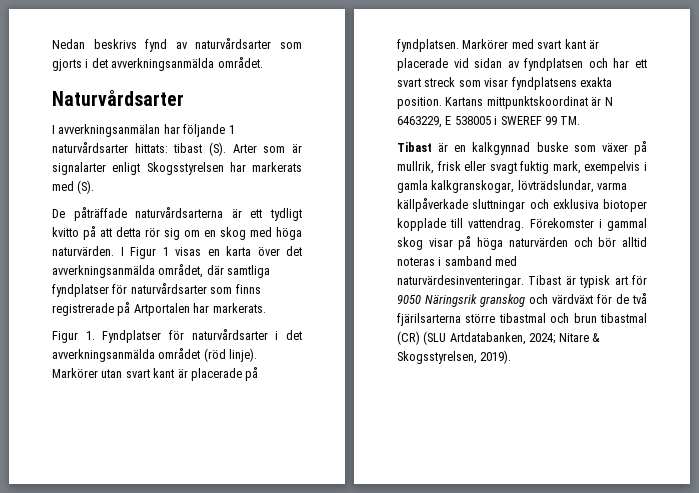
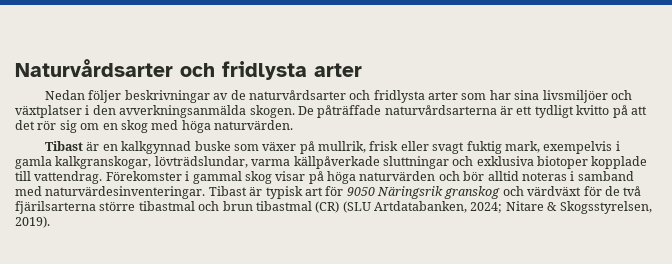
- Nedan beskrivs fynd av naturvårdsarter som gjorts i det avverkningsanmälda området.
- Naturvårdsarter
- I avverkningsanmälan har följande 1 naturvårdsarter hittats: tibast (S). Arter som är signalarter enligt Skogsstyrelsen har markerats med (S).
- De påträffade naturvårdsarterna är ett tydligt kvitto på att detta rör sig om en skog med höga naturvärden. I Figur 1 visas en karta över det avverkningsanmälda området, där samtliga fyndplatser för naturvårdsarter som finns registrerade på Artportalen har markerats.
- Figur 1. Fyndplatser för naturvårdsarter i det avverkningsanmälda området (röd linje). Markörer utan svart kant är placerade på fyndplatsen. Markörer med svart kant är placerade vid sidan av fyndplatsen och har ett svart streck som visar fyndplatsens exakta position. Kartans mittpunktskoordinat är N 6463229, E 538005 i SWEREF 99 TM.
+ Naturvårdsarter och fridlysta arter
+ Nedan följer beskrivningar av de naturvårdsarter och fridlysta arter som har sina livsmiljöer och växtplatser i den avverkningsanmälda skogen. De påträffade naturvårdsarterna är ett tydligt kvitto på att det rör sig om en skog med höga naturvärden.

